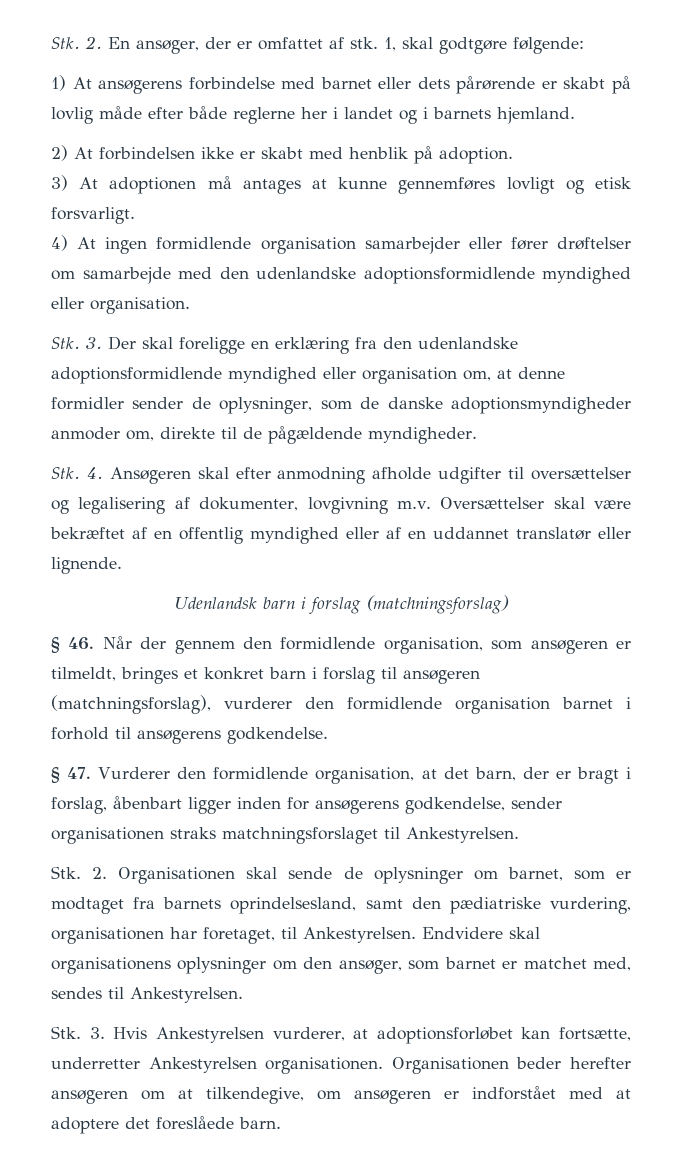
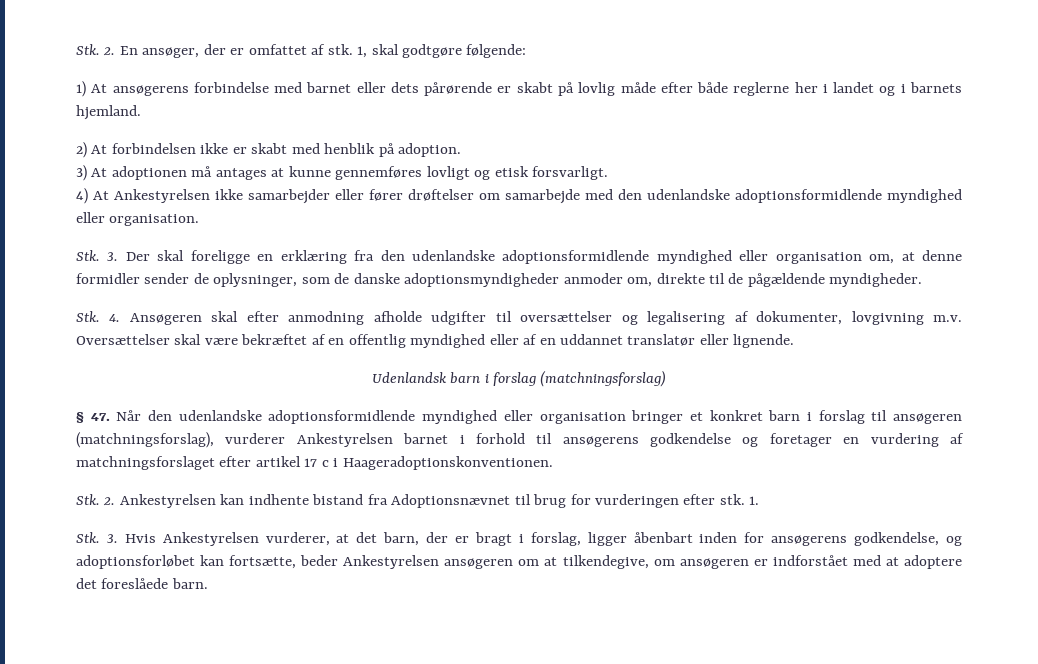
- 4) At ingen formidlende organisation samarbejder eller fører drøftelser om samarbejde med den udenlandske adoptionsformidlende myndighed eller organisation.
+ 4) At Ankestyrelsen ikke samarbejder eller fører drøftelser om samarbejde med den udenlandske adoptionsformidlende myndighed eller organisation.
- § 46. Når der gennem den formidlende organisation, som ansøgeren er tilmeldt, bringes et konkret barn i forslag til ansøgeren (matchningsforslag), vurderer den formidlende organisation barnet i forhold til ansøgerens godkendelse.
- § 47. Vurderer den formidlende organisation, at det barn, der er bragt i forslag, åbenbart ligger inden for ansøgerens godkendelse, sender organisationen straks matchningsforslaget til Ankestyrelsen.
- Stk. 2. Organisationen skal sende de oplysninger om barnet, som er modtaget fra barnets oprindelsesland, samt den pædiatriske vurdering, organisationen har foretaget, til Ankestyrelsen. Endvidere skal organisationens oplysninger om den ansøger, som barnet er matchet med, sendes til Ankestyrelsen.
- Stk. 3. Hvis Ankestyrelsen vurderer, at adoptionsforløbet kan fortsætte, underretter Ankestyrelsen organisationen. Organisationen beder herefter ansøgeren om at tilkendegive, om ansøgeren er indforstået med at adoptere det foreslåede barn.
+ § 47. Når den udenlandske adoptionsformidlende myndighed eller organisation bringer et konkret barn i forslag til ansøgeren (matchningsforslag), vurderer Ankestyrelsen barnet i forhold til ansøgerens godkendelse og foretager en vurdering af matchningsforslaget efter artikel 17 c i Haageradoptionskonventionen.
+ Stk. 2. Ankestyrelsen kan indhente bistand fra Adoptionsnævnet til brug for vurderingen efter stk. 1.
+ Stk. 3. Hvis Ankestyrelsen vurderer, at det barn, der er bragt i forslag, ligger åbenbart inden for ansøgerens godkendelse, og adoptionsforløbet kan fortsætte, beder Ankestyrelsen ansøgeren om at tilkendegive, om ansøgeren er indforstået med at adoptere det foreslåede barn.

